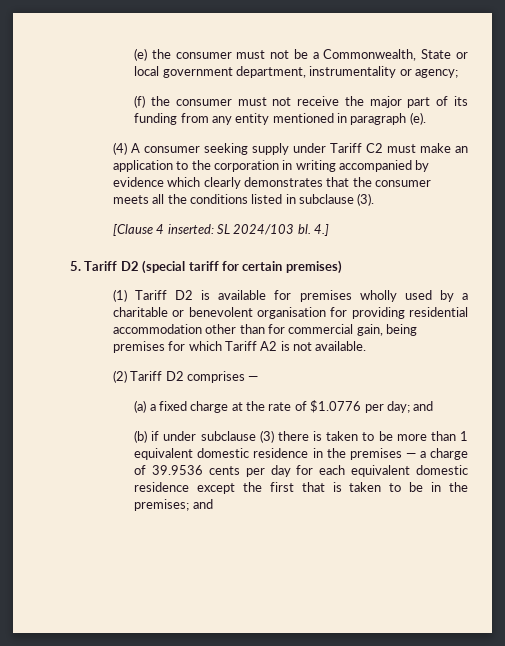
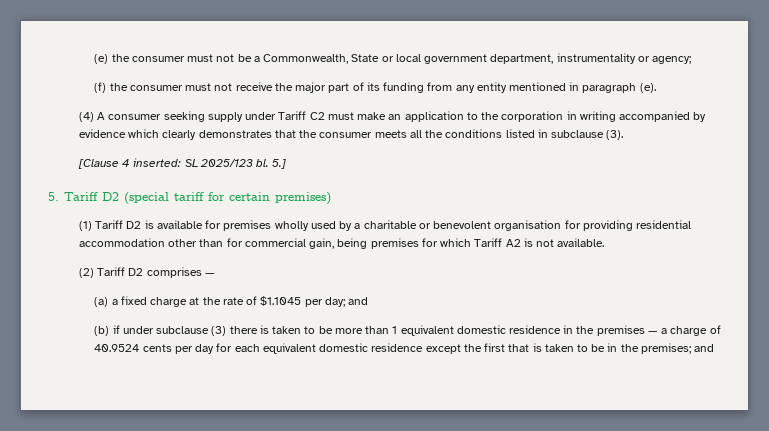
- [Clause 4 inserted: SL 2024/103 bl. 4.]
+ [Clause 4 inserted: SL 2025/123 bl. 5.]
- (a) a fixed charge at the rate of $1.0776 per day; and
+ (a) a fixed charge at the rate of $1.1045 per day; and
- (b) if under subclause (3) there is taken to be more than 1 equivalent domestic residence in the premises — a charge of 39.9536 cents per day for each equivalent domestic residence except the first that is taken to be in the premises; and
+ (b) if under subclause (3) there is taken to be more than 1 equivalent domestic residence in the premises — a charge of 40.9524 cents per day for each equivalent domestic residence except the first that is taken to be in the premises; and

